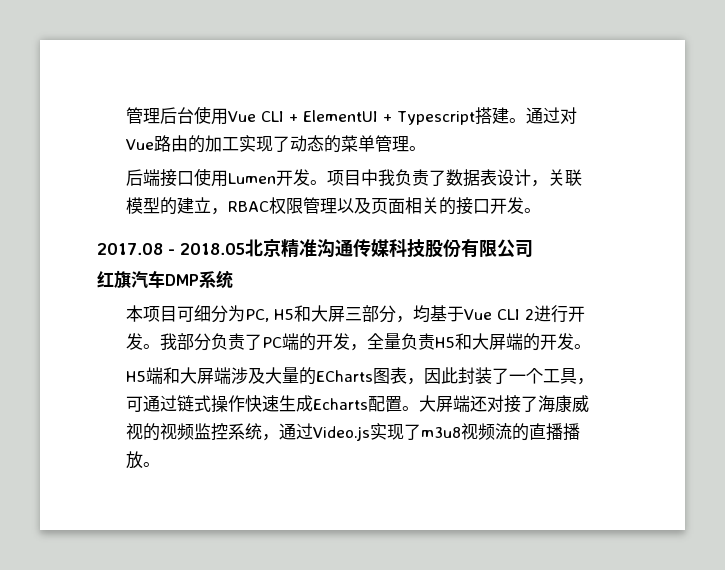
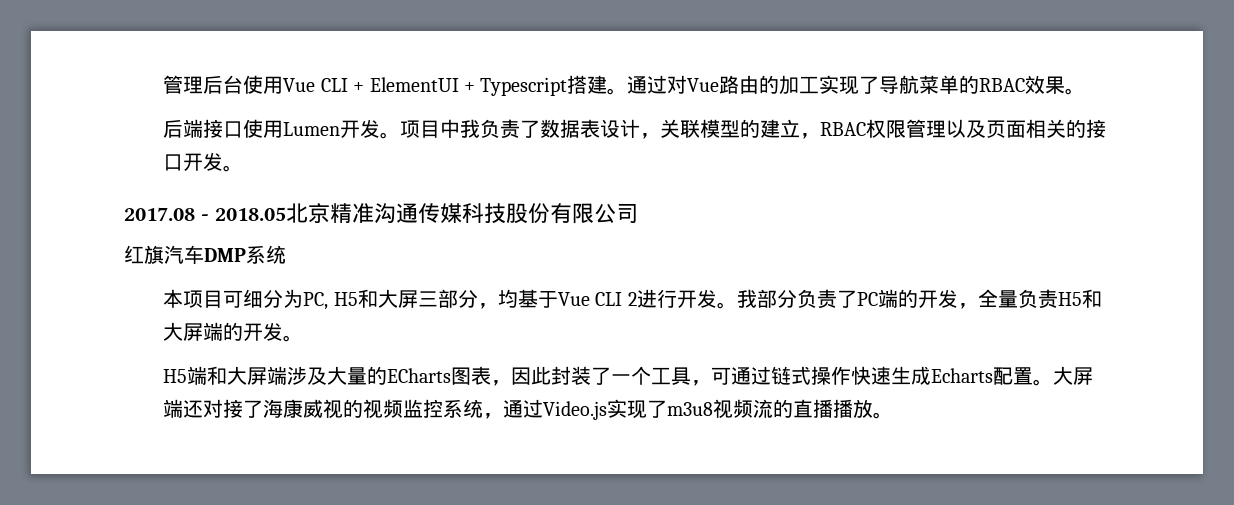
- 通过对Vue路由的加工实现了动态的菜单管理。
+ 通过对Vue路由的加工实现了导航菜单的RBAC效果。

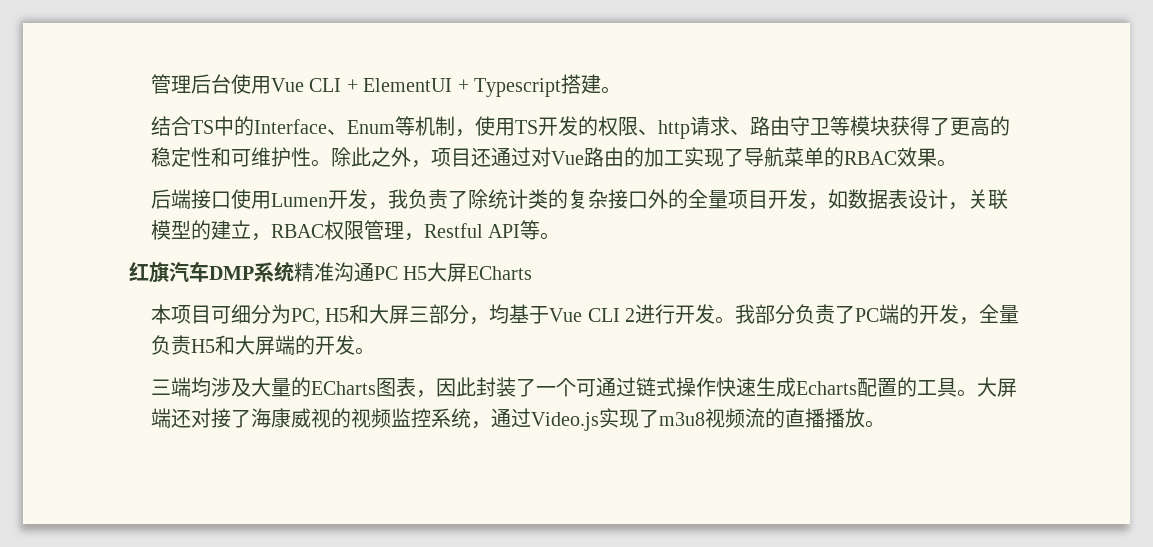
- 管理后台使用Vue CLI + ElementUI + Typescript搭建。通过对Vue路由的加工实现了导航菜单的RBAC效果。
+ 管理后台使用Vue CLI + ElementUI + Typescript搭建。
+ 结合TS中的Interface、Enum等机制，使用TS开发的权限、http请求、路由守卫等模块获得了更高的稳定性和可维护性。除此之外，项目还通过对Vue路由的加工实现了导航菜单的RBAC效果。
- 后端接口使用Lumen开发。项目中我负责了数据表设计，关联模型的建立，RBAC权限管理以及页面相关的接口开发。
- 2017.08 - 2018.05北京精准沟通传媒科技股份有限公司
- 红旗汽车DMP系统
+ 后端接口使用Lumen开发，我负责了除统计类的复杂接口外的全量项目开发，如数据表设计，关联模型的建立，RBAC权限管理，Restful API等。
+ 红旗汽车DMP系统精准沟通PC H5大屏ECharts
- H5端和大屏端涉及大量的ECharts图表，因此封装了一个工具，可通过链式操作快速生成Echarts配置。
+ 三端均涉及大量的ECharts图表，因此封装了一个可通过链式操作快速生成Echarts配置的工具。

